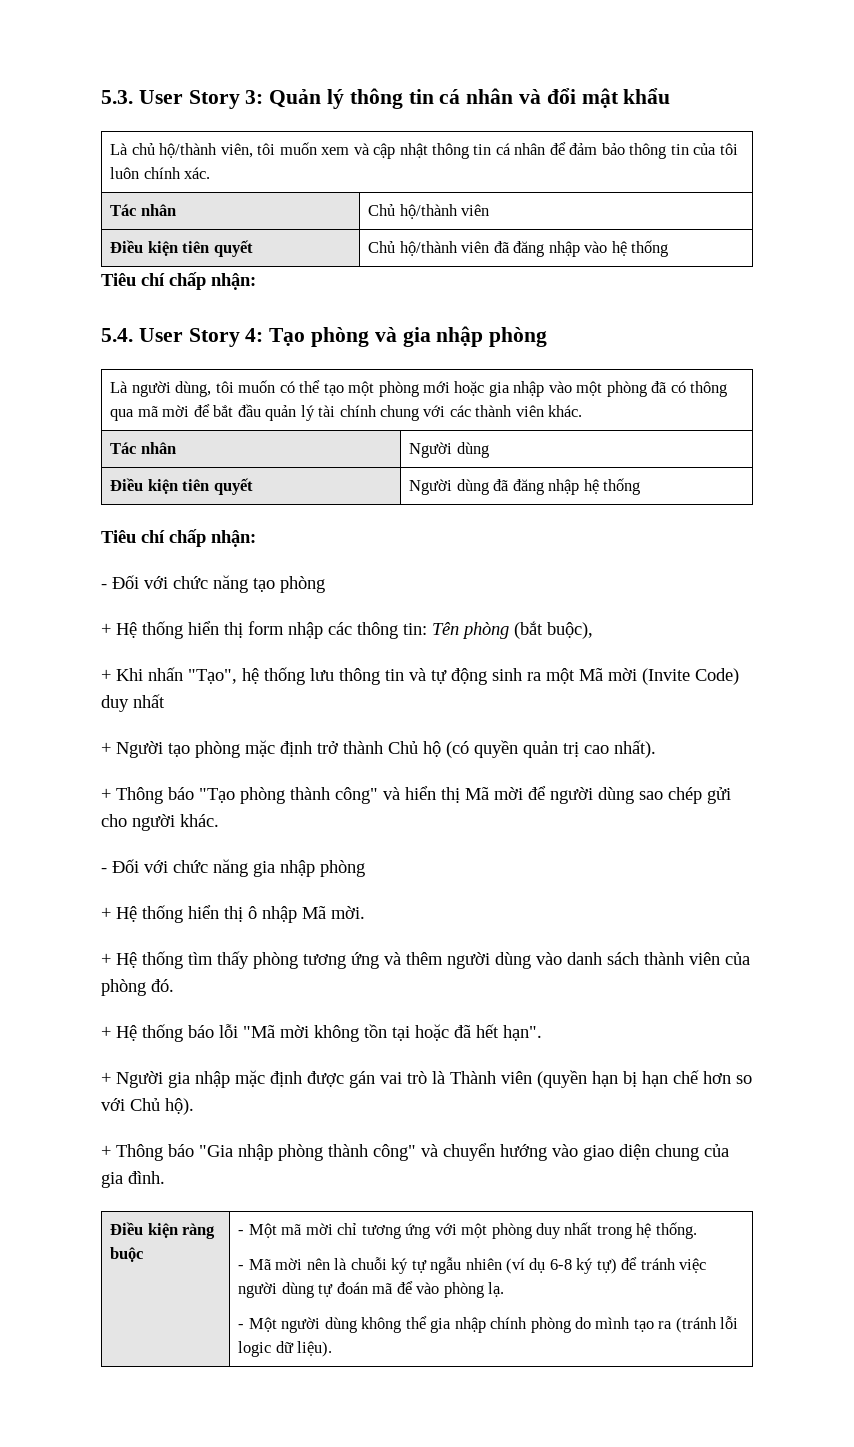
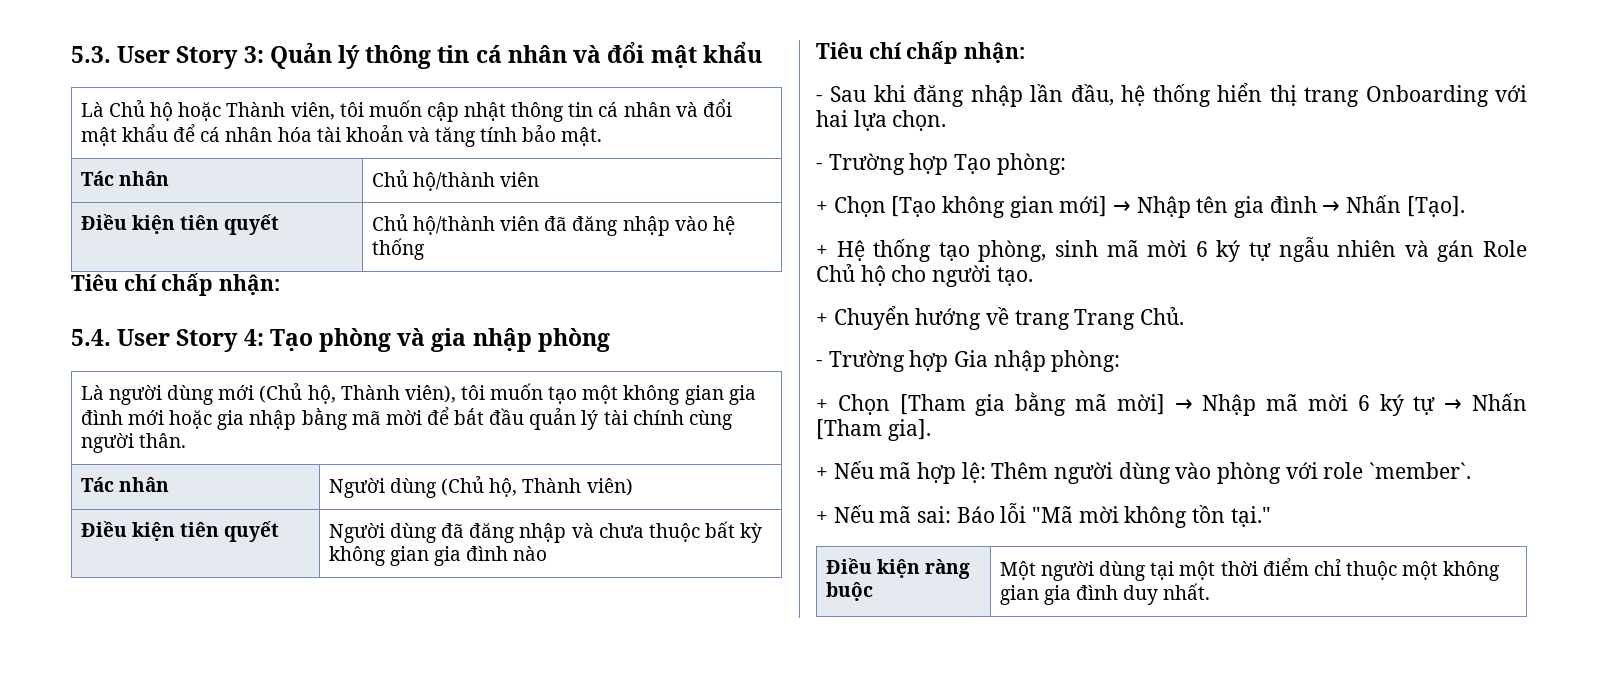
- Là chủ hộ/thành viên, tôi muốn xem và cập nhật thông tin cá nhân để đảm bảo thông tin của tôi luôn chính xác.
+ Là Chủ hộ hoặc Thành viên, tôi muốn cập nhật thông tin cá nhân và đổi mật khẩu để cá nhân hóa tài khoản và tăng tính bảo mật.
- Là người dùng, tôi muốn có thể tạo một phòng mới hoặc gia nhập vào một phòng đã có thông qua mã mời để bắt đầu quản lý tài chính chung với các thành viên khác.
+ Là người dùng mới (Chủ hộ, Thành viên), tôi muốn tạo một không gian gia đình mới hoặc gia nhập bằng mã mời để bắt đầu quản lý tài chính cùng người thân.
- Tác nhân | Người dùng
+ Tác nhân | Người dùng (Chủ hộ, Thành viên)
- Điều kiện tiên quyết | Người dùng đã đăng nhập hệ thống
+ Điều kiện tiên quyết | Người dùng đã đăng nhập và chưa thuộc bất kỳ không gian gia đình nào
- - Đối với chức năng tạo phòng
- + Hệ thống hiển thị form nhập các thông tin: Tên phòng (bắt buộc),
- + Khi nhấn "Tạo", hệ thống lưu thông tin và tự động sinh ra một Mã mời (Invite Code) duy nhất
- + Người tạo phòng mặc định trở thành Chủ hộ (có quyền quản trị cao nhất).
- + Thông báo "Tạo phòng thành công" và hiển thị Mã mời để người dùng sao chép gửi cho người khác.
- - Đối với chức năng gia nhập phòng
- + Hệ thống hiển thị ô nhập Mã mời.
- + Hệ thống tìm thấy phòng tương ứng và thêm người dùng vào danh sách thành viên của phòng đó.
- + Hệ thống báo lỗi "Mã mời không tồn tại hoặc đã hết hạn".
- + Người gia nhập mặc định được gán vai trò là Thành viên (quyền hạn bị hạn chế hơn so với Chủ hộ).
- + Thông báo "Gia nhập phòng thành công" và chuyển hướng vào giao diện chung của gia đình.
- Điều kiện ràng buộc | - Một mã mời chỉ tương ứng với một phòng duy nhất trong hệ thống.
- - Mã mời nên là chuỗi ký tự ngẫu nhiên (ví dụ 6-8 ký tự) để tránh việc người dùng tự đoán mã để vào phòng lạ.
- - Một người dùng không thể gia nhập chính phòng do mình tạo ra (tránh lỗi logic dữ liệu).
+ - Sau khi đăng nhập lần đầu, hệ thống hiển thị trang Onboarding với hai lựa chọn.
+ - Trường hợp Tạo phòng:
+ + Chọn [Tạo không gian mới] → Nhập tên gia đình → Nhấn [Tạo].
+ + Hệ thống tạo phòng, sinh mã mời 6 ký tự ngẫu nhiên và gán Role Chủ hộ cho người tạo.
+ + Chuyển hướng về trang Trang Chủ.
+ - Trường hợp Gia nhập phòng:
+ + Chọn [Tham gia bằng mã mời] → Nhập mã mời 6 ký tự → Nhấn [Tham gia].
+ + Nếu mã hợp lệ: Thêm người dùng vào phòng với role `member`.
+ + Nếu mã sai: Báo lỗi "Mã mời không tồn tại."
+ Điều kiện ràng buộc | Một người dùng tại một thời điểm chỉ thuộc một không gian gia đình duy nhất.

